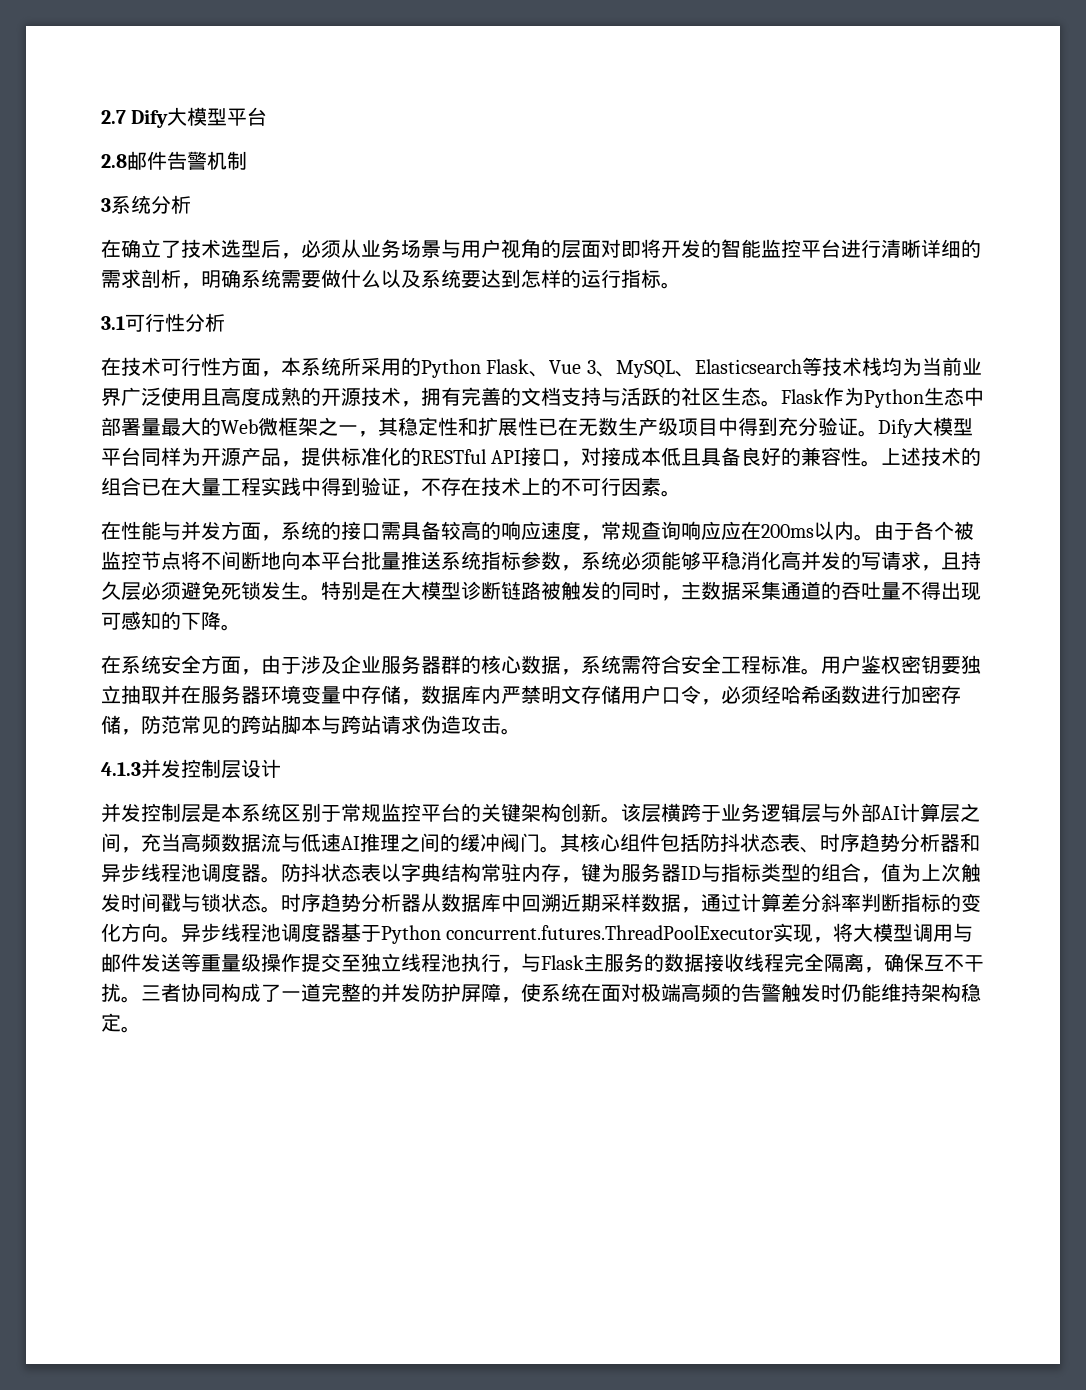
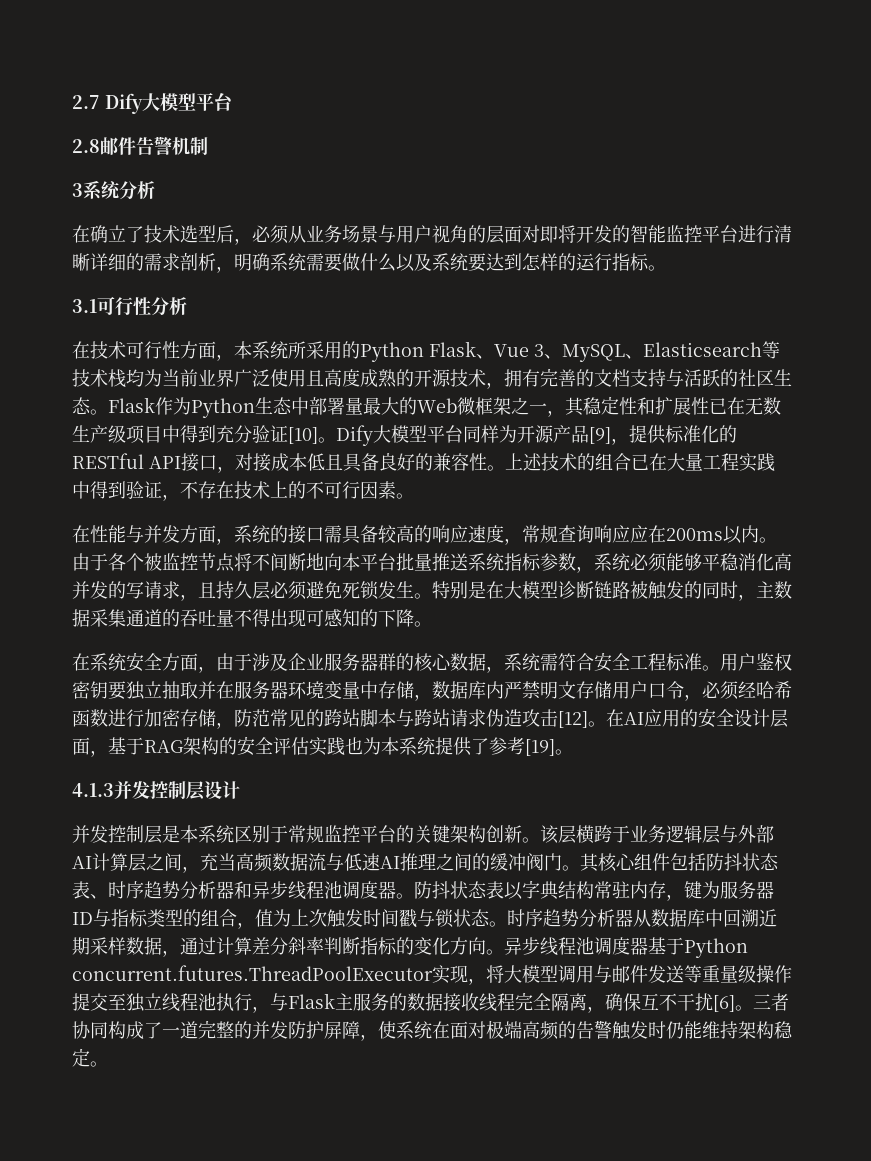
- Flask作为Python生态中部署量最大的Web微框架之一，其稳定性和扩展性已在无数生产级项目中得到充分验证。
+ Flask作为Python生态中部署量最大的Web微框架之一，其稳定性和扩展性已在无数生产级项目中得到充分验证[10]。
- Dify大模型平台同样为开源产品，提供标准化的RESTful API接口，对接成本低且具备良好的兼容性。
+ Dify大模型平台同样为开源产品[9]，提供标准化的RESTful API接口，对接成本低且具备良好的兼容性。
- 用户鉴权密钥要独立抽取并在服务器环境变量中存储，数据库内严禁明文存储用户口令，必须经哈希函数进行加密存储，防范常见的跨站脚本与跨站请求伪造攻击。
+ 用户鉴权密钥要独立抽取并在服务器环境变量中存储，数据库内严禁明文存储用户口令，必须经哈希函数进行加密存储，防范常见的跨站脚本与跨站请求伪造攻击[12]。在AI应用的安全设计层面，基于RAG架构的安全评估实践也为本系统提供了参考[19]。
- 异步线程池调度器基于Python concurrent.futures.ThreadPoolExecutor实现，将大模型调用与邮件发送等重量级操作提交至独立线程池执行，与Flask主服务的数据接收线程完全隔离，确保互不干扰。
+ 异步线程池调度器基于Python concurrent.futures.ThreadPoolExecutor实现，将大模型调用与邮件发送等重量级操作提交至独立线程池执行，与Flask主服务的数据接收线程完全隔离，确保互不干扰[6]。

